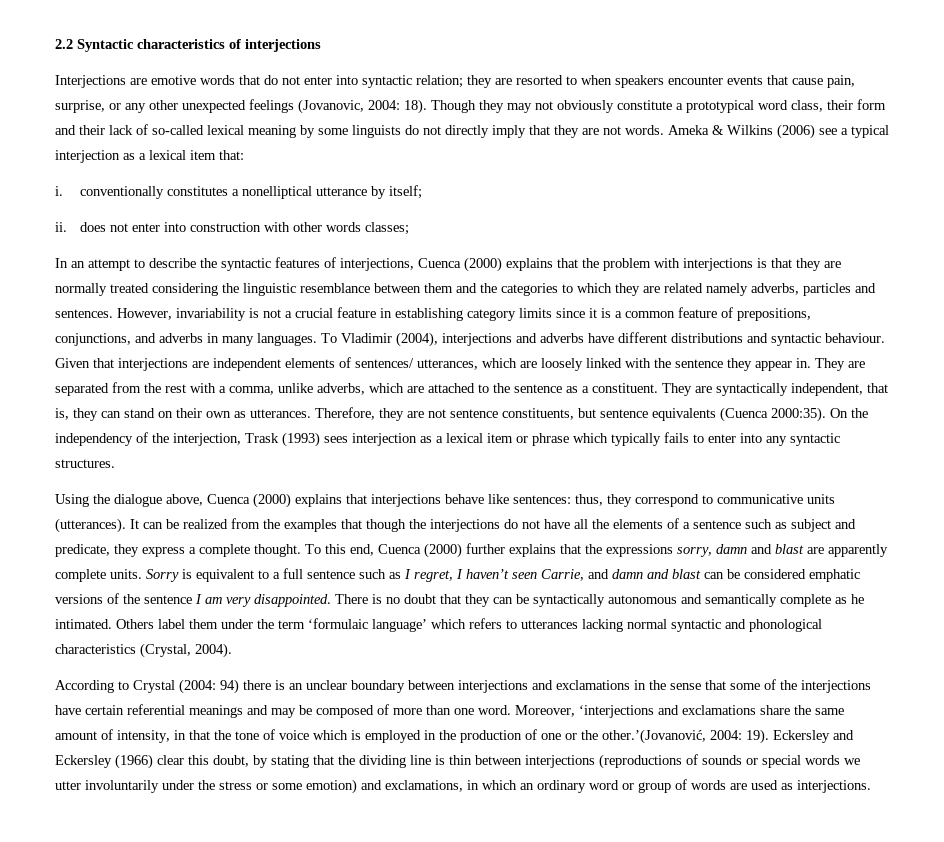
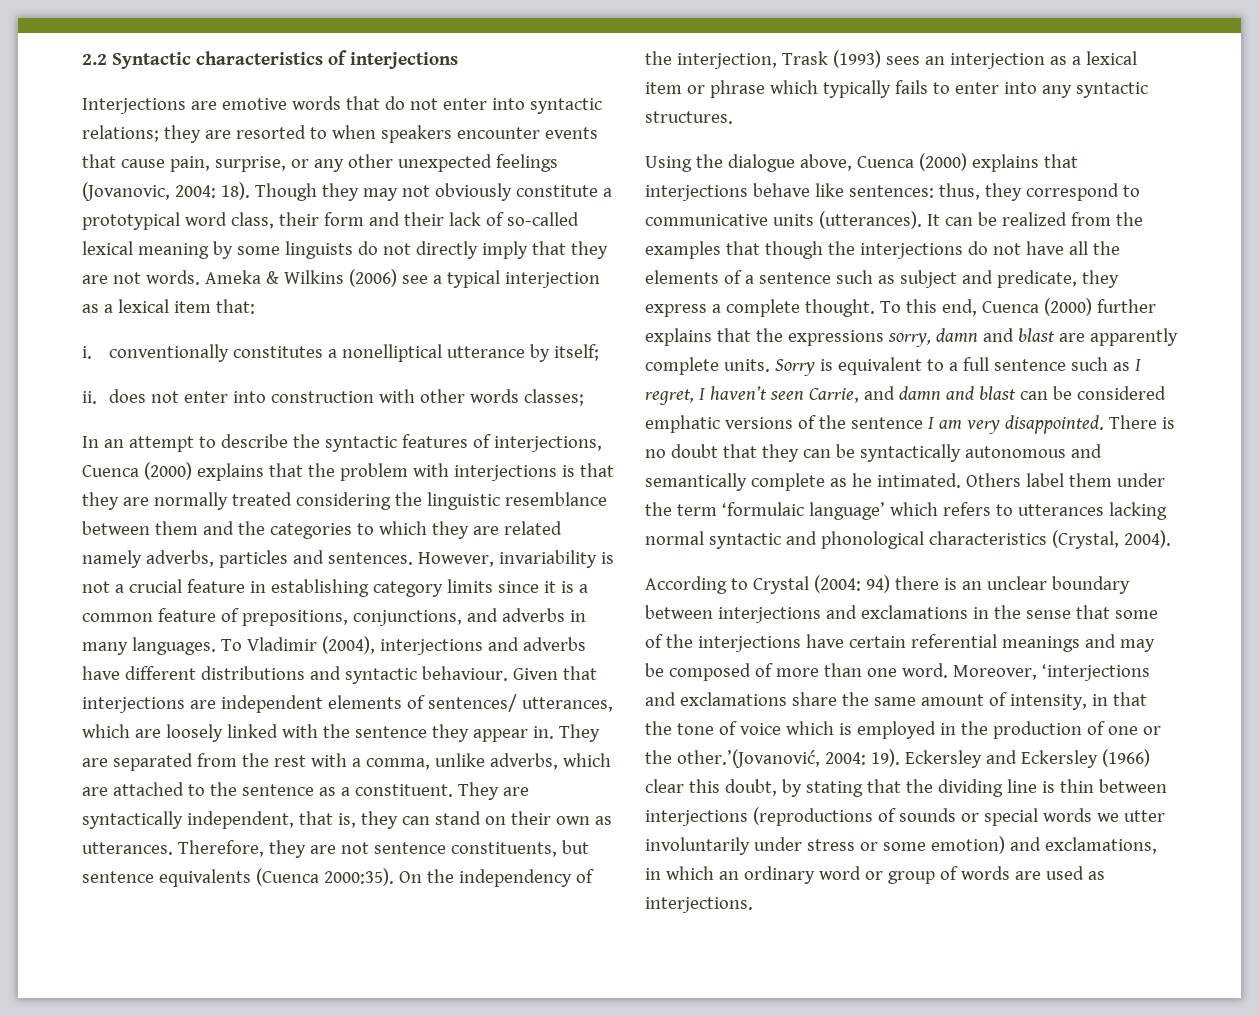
- Interjections are emotive words that do not enter into syntactic relation; they are resorted to when speakers encounter events that cause pain, surprise, or any other unexpected feelings (Jovanovic, 2004: 18).
+ Interjections are emotive words that do not enter into syntactic relations; they are resorted to when speakers encounter events that cause pain, surprise, or any other unexpected feelings (Jovanovic, 2004: 18).
- On the independency of the interjection, Trask (1993) sees interjection as a lexical item or phrase which typically fails to enter into any syntactic structures.
+ On the independency of the interjection, Trask (1993) sees an interjection as a lexical item or phrase which typically fails to enter into any syntactic structures.
- Eckersley and Eckersley (1966) clear this doubt, by stating that the dividing line is thin between interjections (reproductions of sounds or special words we utter involuntarily under the stress or some emotion) and exclamations, in which an ordinary word or group of words are used as interjections.
+ Eckersley and Eckersley (1966) clear this doubt, by stating that the dividing line is thin between interjections (reproductions of sounds or special words we utter involuntarily under stress or some emotion) and exclamations, in which an ordinary word or group of words are used as interjections.

